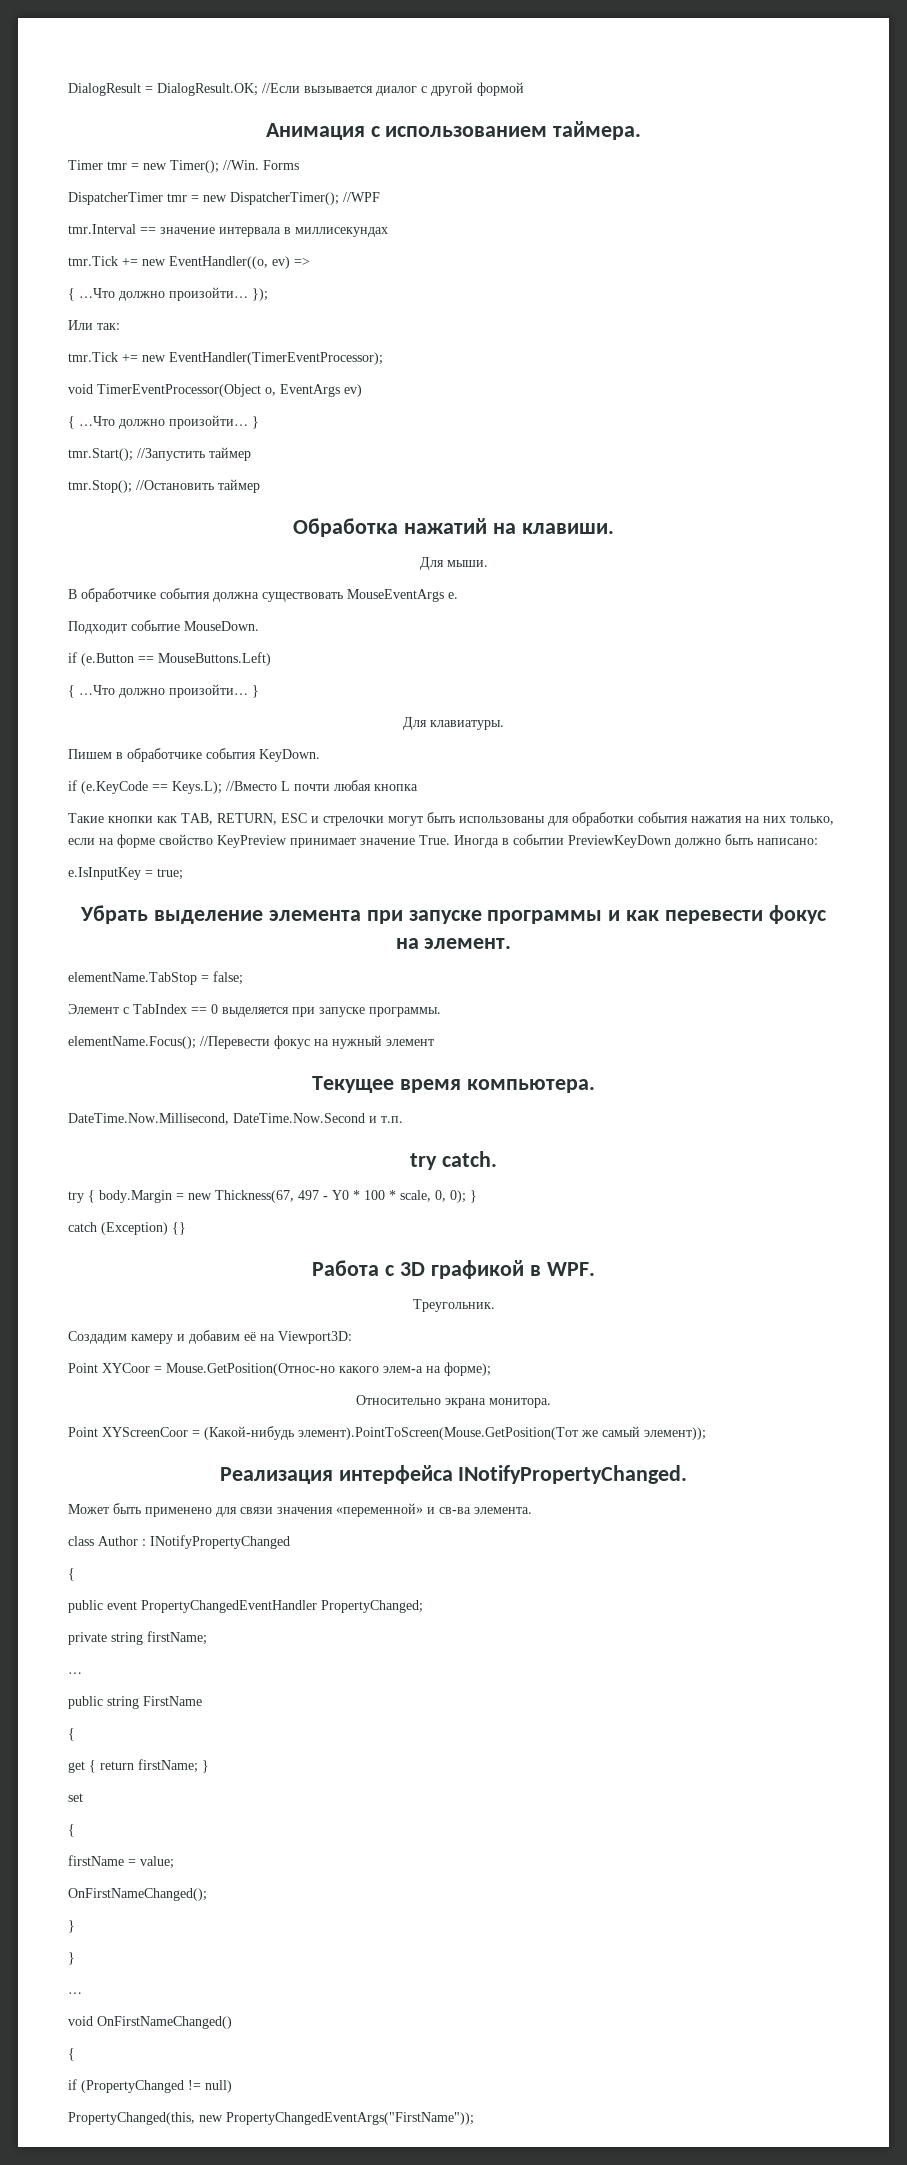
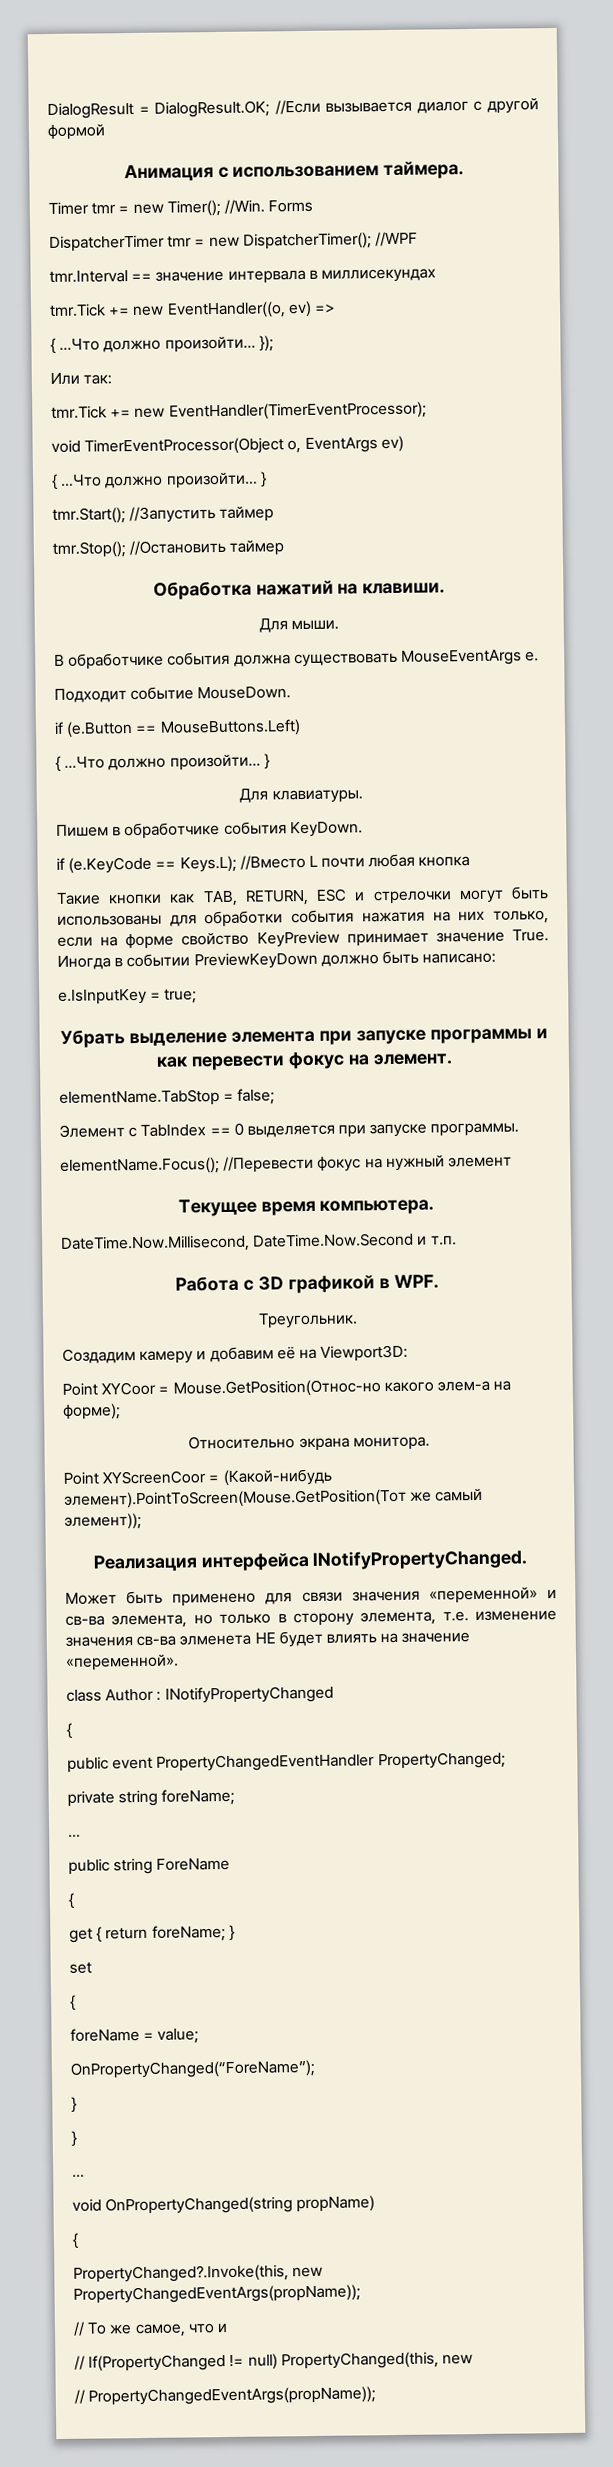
- try catch.
- try { body.Margin = new Thickness(67, 497 - Y0 * 100 * scale, 0, 0); }
- catch (Exception) {}
- Может быть применено для связи значения «переменной» и св-ва элемента.
+ Может быть применено для связи значения «переменной» и св-ва элемента, но только в сторону элемента, т.е. изменение значения св-ва элменета НЕ будет влиять на значение «переменной».
- private string firstName;
+ private string foreName;
- public string FirstName
+ public string ForeName
- get { return firstName; }
+ get { return foreName; }
- firstName = value;
+ foreName = value;
- OnFirstNameChanged();
+ OnPropertyChanged(“ForeName”);
- void OnFirstNameChanged()
+ void OnPropertyChanged(string propName)
  {
- if (PropertyChanged != null)
- PropertyChanged(this, new PropertyChangedEventArgs("FirstName"));
+ PropertyChanged?.Invoke(this, new PropertyChangedEventArgs(propName));
+ // То же самое, что и
+ // If(PropertyChanged != null) PropertyChanged(this, new
+ // PropertyChangedEventArgs(propName));

